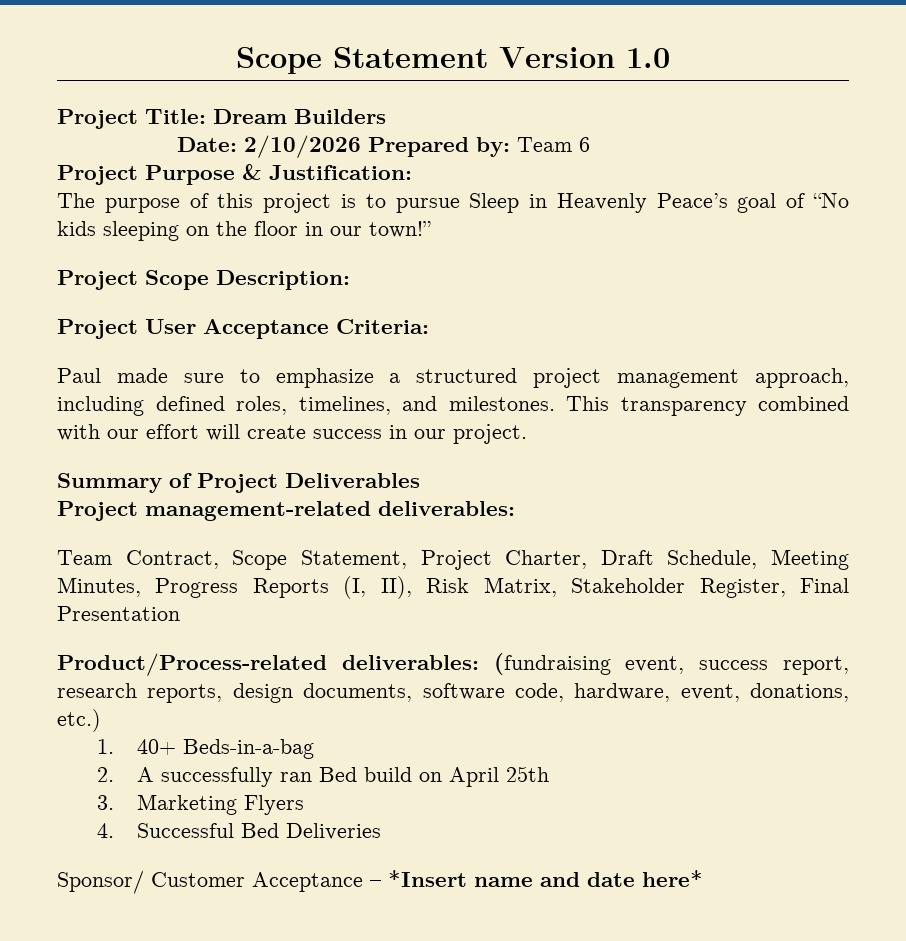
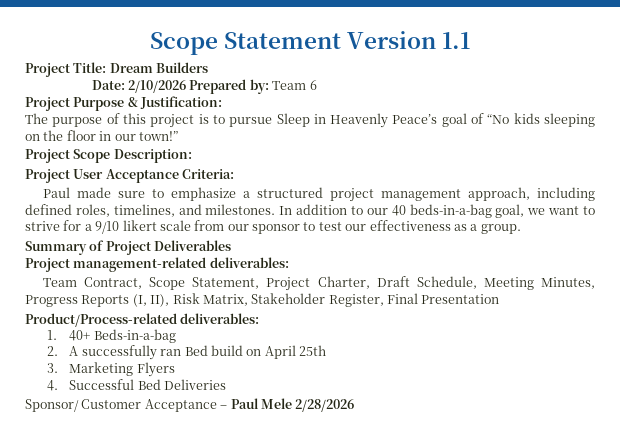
- Scope Statement Version 1.0
+ Scope Statement Version 1.1
- This transparency combined with our effort will create success in our project.
+ In addition to our 40 beds-in-a-bag goal, we want to strive for a 9/10 likert scale from our sponsor to test our effectiveness as a group.
- Product/Process-related deliverables: (fundraising event, success report, research reports, design documents, software code, hardware, event, donations, etc.)
+ Product/Process-related deliverables:
- Sponsor/ Customer Acceptance – *Insert name and date here*
+ Sponsor/ Customer Acceptance – Paul Mele 2/28/2026

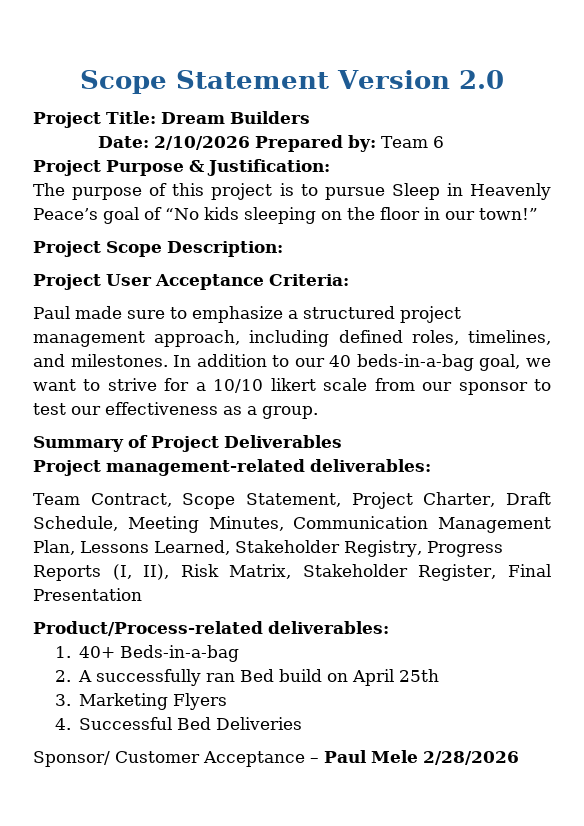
- Scope Statement Version 1.1
+ Scope Statement Version 2.0
- In addition to our 40 beds-in-a-bag goal, we want to strive for a 9/10 likert scale from our sponsor to test our effectiveness as a group.
+ In addition to our 40 beds-in-a-bag goal, we want to strive for a 10/10 likert scale from our sponsor to test our effectiveness as a group.
- Team Contract, Scope Statement, Project Charter, Draft Schedule, Meeting Minutes, Progress Reports (I, II), Risk Matrix, Stakeholder Register, Final Presentation
+ Team Contract, Scope Statement, Project Charter, Draft Schedule, Meeting Minutes, Communication Management Plan, Lessons Learned, Stakeholder Registry, Progress Reports (I, II), Risk Matrix, Stakeholder Register, Final Presentation

